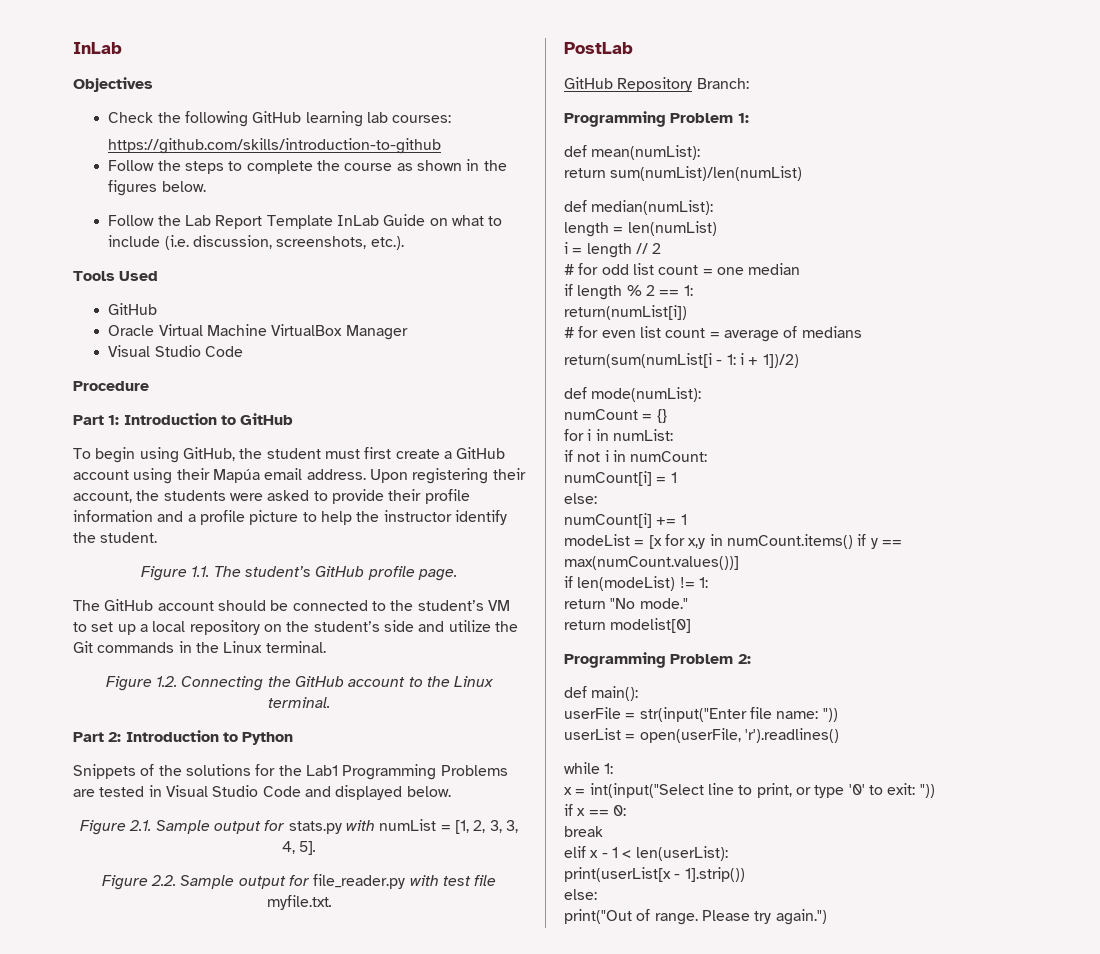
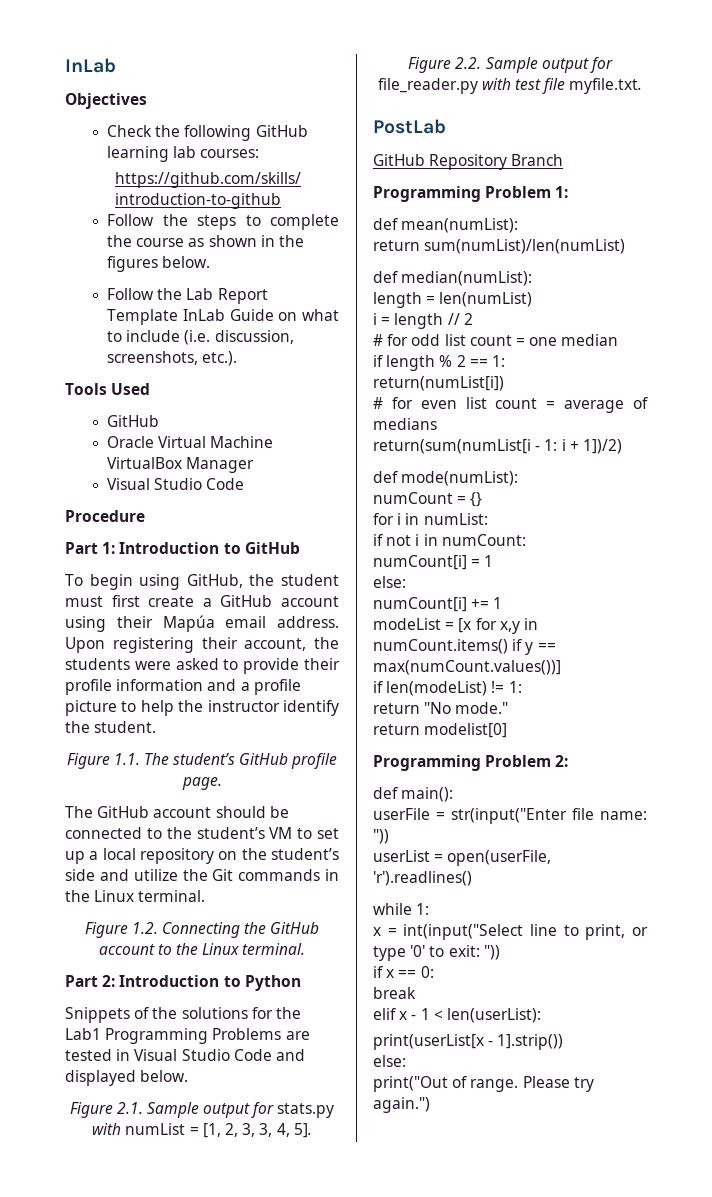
- GitHub Repository Branch:
+ GitHub Repository Branch

